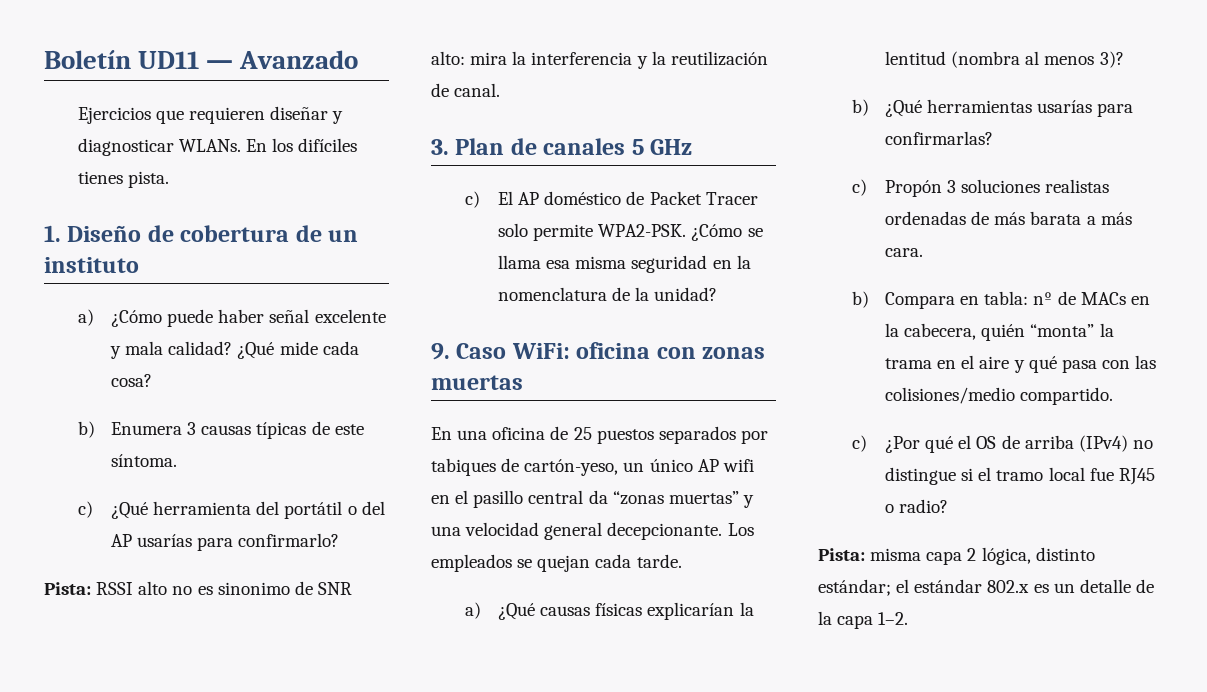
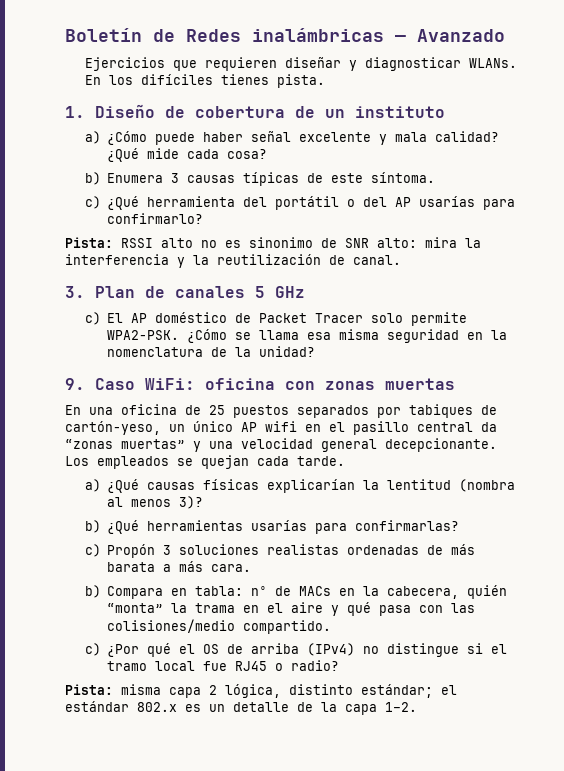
- Boletín UD11 — Avanzado
+ Boletín de Redes inalámbricas — Avanzado

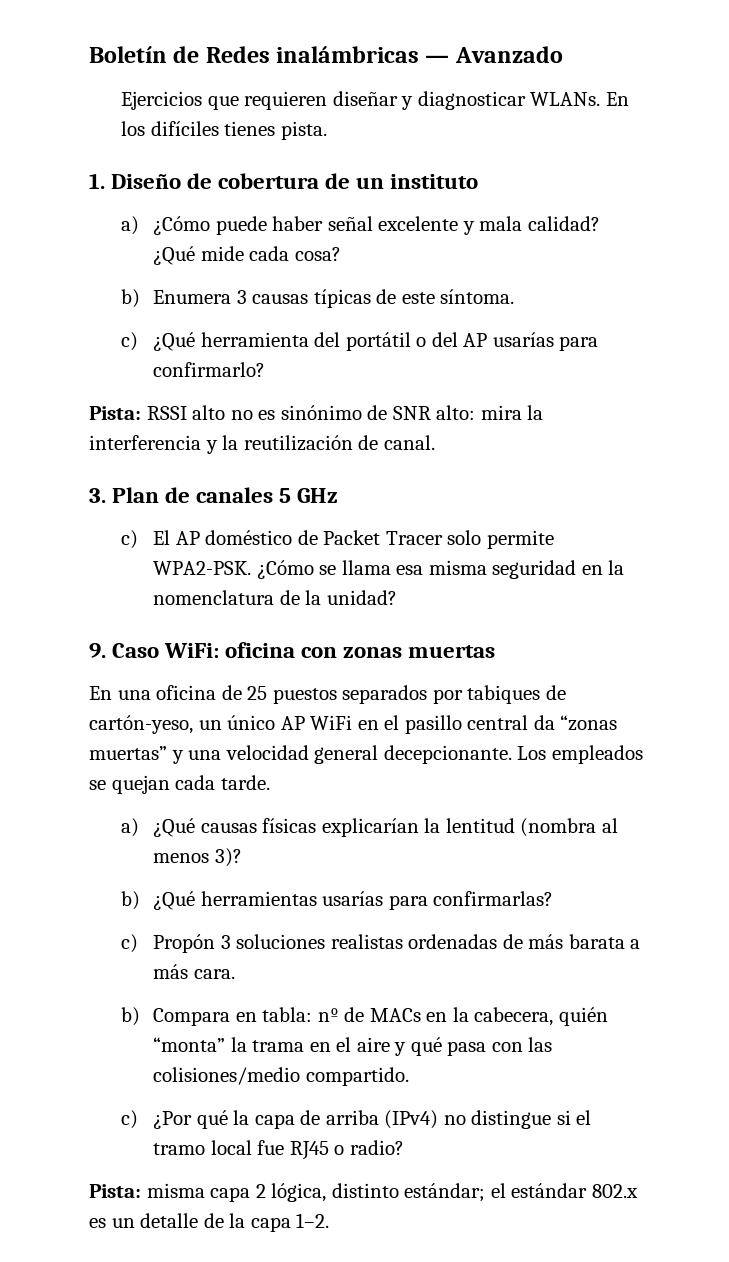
- Pista: RSSI alto no es sinonimo de SNR alto: mira la interferencia y la reutilización de canal.
+ Pista: RSSI alto no es sinónimo de SNR alto: mira la interferencia y la reutilización de canal.
- En una oficina de 25 puestos separados por tabiques de cartón-yeso, un único AP wifi en el pasillo central da “zonas muertas” y una velocidad general decepcionante.
+ En una oficina de 25 puestos separados por tabiques de cartón-yeso, un único AP WiFi en el pasillo central da “zonas muertas” y una velocidad general decepcionante.
- c) ¿Por qué el OS de arriba (IPv4) no distingue si el tramo local fue RJ45 o radio?
+ c) ¿Por qué la capa de arriba (IPv4) no distingue si el tramo local fue RJ45 o radio?

